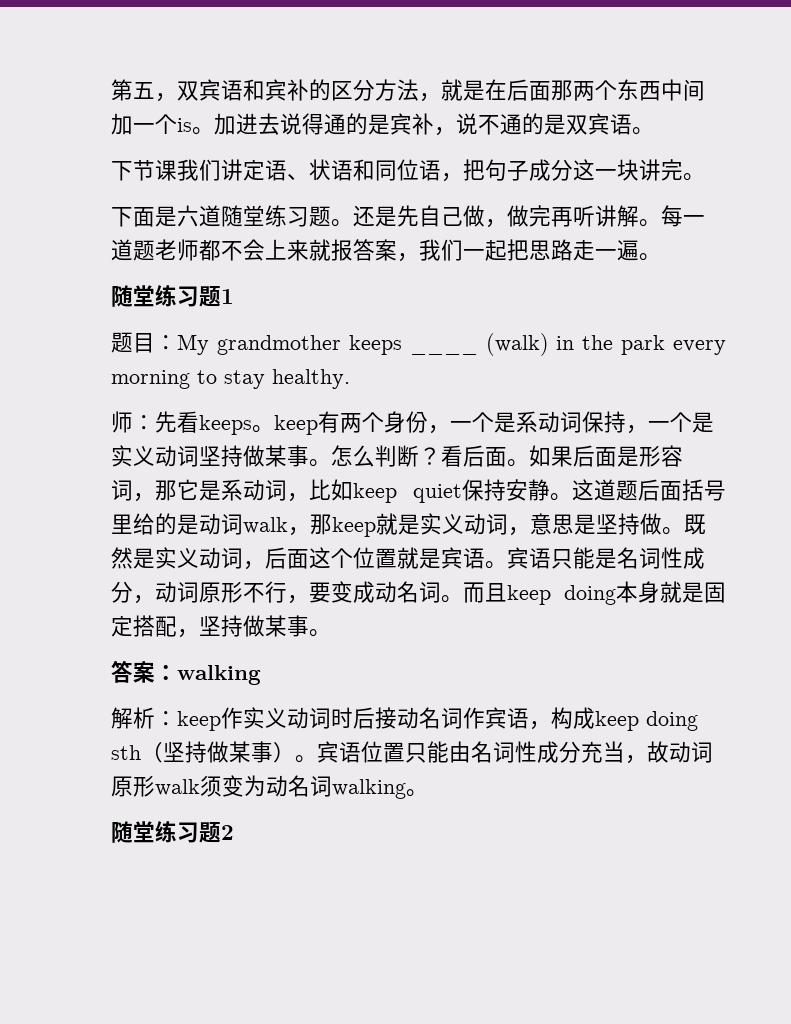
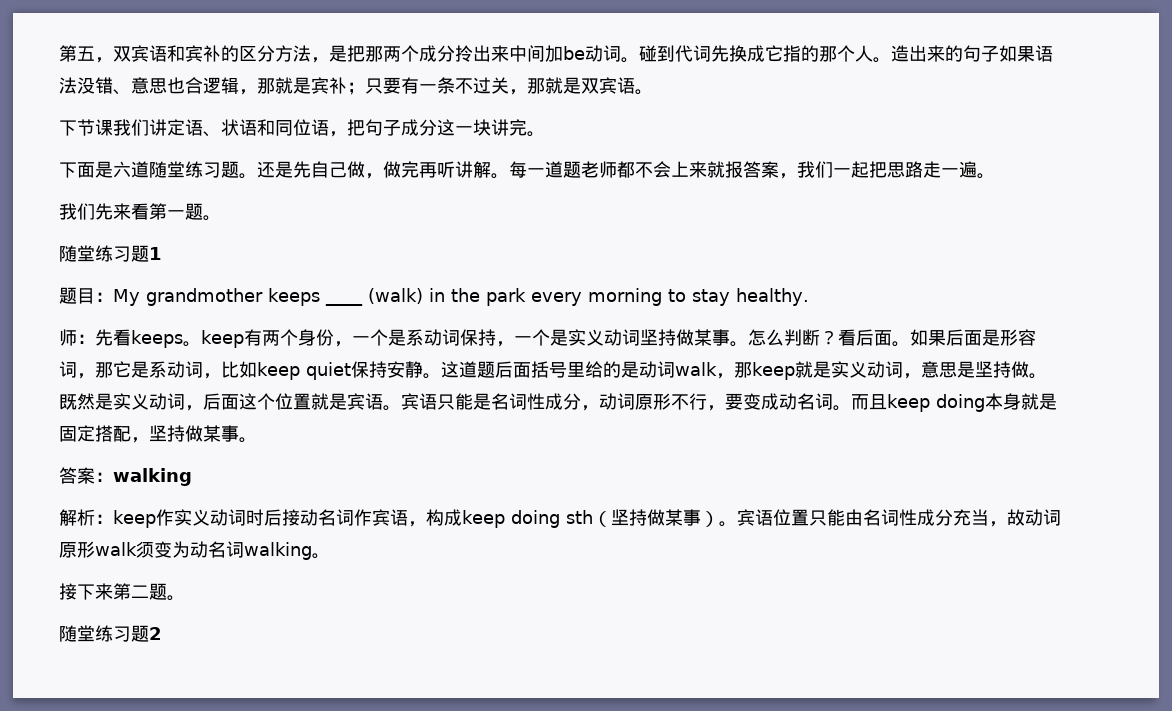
- 第五，双宾语和宾补的区分方法，就是在后面那两个东西中间加一个is。加进去说得通的是宾补，说不通的是双宾语。
+ 第五，双宾语和宾补的区分方法，是把那两个成分拎出来中间加be动词。碰到代词先换成它指的那个人。造出来的句子如果语法没错、意思也合逻辑，那就是宾补；只要有一条不过关，那就是双宾语。
+ 我们先来看第一题。
+ 接下来第二题。

